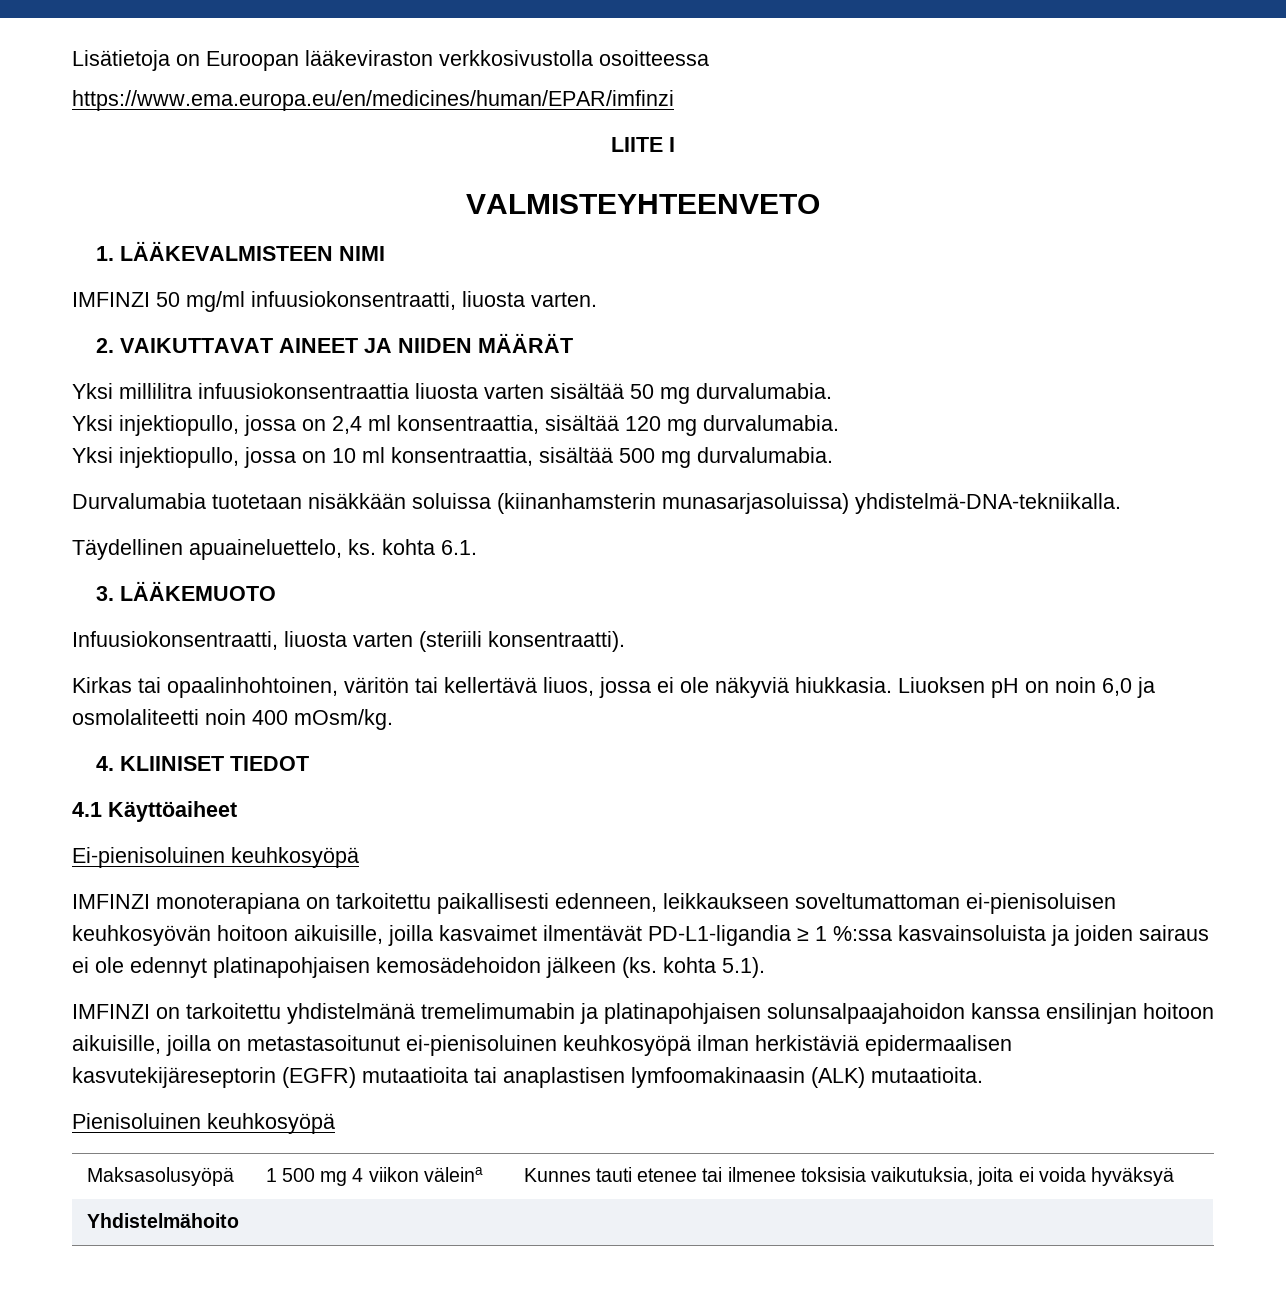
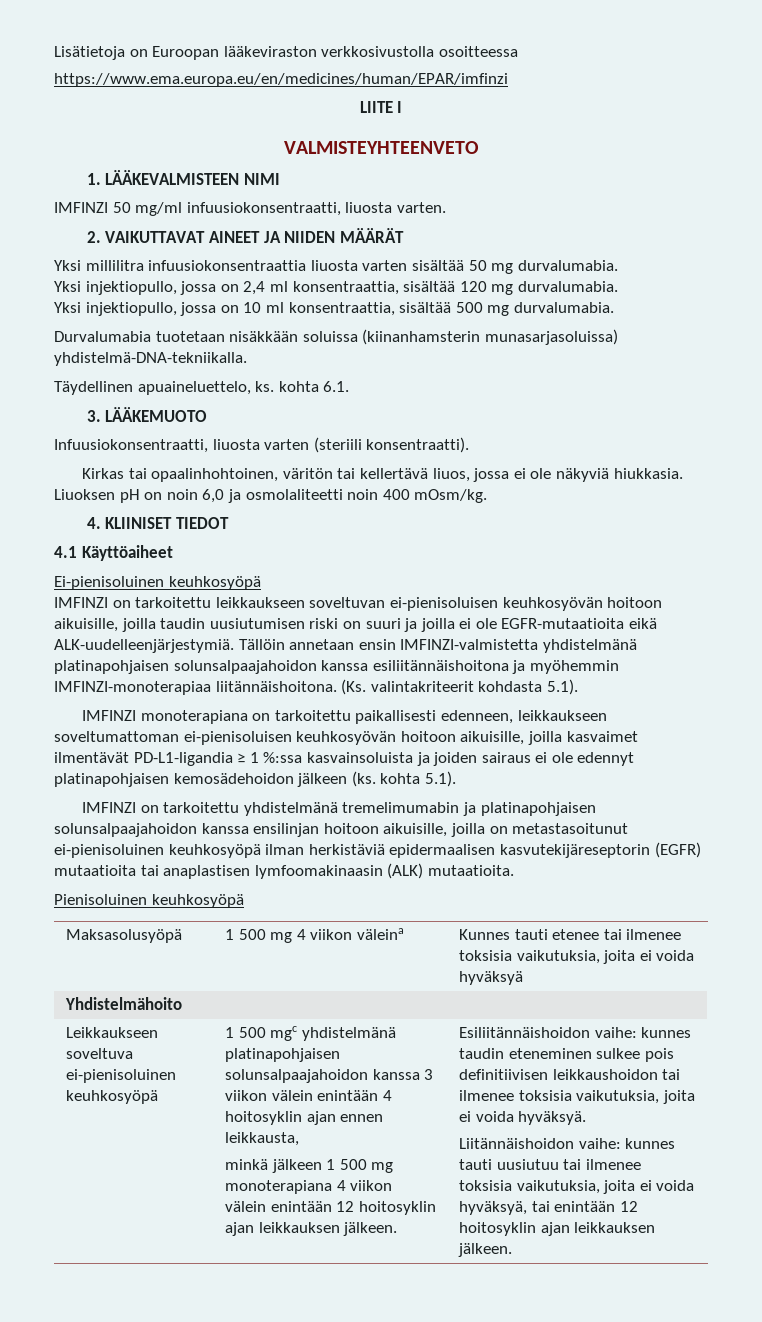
+ IMFINZI on tarkoitettu leikkaukseen soveltuvan ei-pienisoluisen keuhkosyövän hoitoon aikuisille, joilla taudin uusiutumisen riski on suuri ja joilla ei ole EGFR-mutaatioita eikä ALK-uudelleenjärjestymiä. Tällöin annetaan ensin IMFINZI-valmistetta yhdistelmänä platinapohjaisen solunsalpaajahoidon kanssa esiliitännäishoitona ja myöhemmin IMFINZI-monoterapiaa liitännäishoitona. (Ks. valintakriteerit kohdasta 5.1).
+ Leikkaukseen soveltuva ei-pienisoluinen keuhkosyöpä | 1 500 mgc yhdistelmänä platinapohjaisen solunsalpaajahoidon kanssa 3 viikon välein enintään 4 hoitosyklin ajan ennen leikkausta,
+ minkä jälkeen 1 500 mg monoterapiana 4 viikon välein enintään 12 hoitosyklin ajan leikkauksen jälkeen. | Esiliitännäishoidon vaihe: kunnes taudin eteneminen sulkee pois definitiivisen leikkaushoidon tai ilmenee toksisia vaikutuksia, joita ei voida hyväksyä.
+ Liitännäishoidon vaihe: kunnes tauti uusiutuu tai ilmenee toksisia vaikutuksia, joita ei voida hyväksyä, tai enintään 12 hoitosyklin ajan leikkauksen jälkeen.

